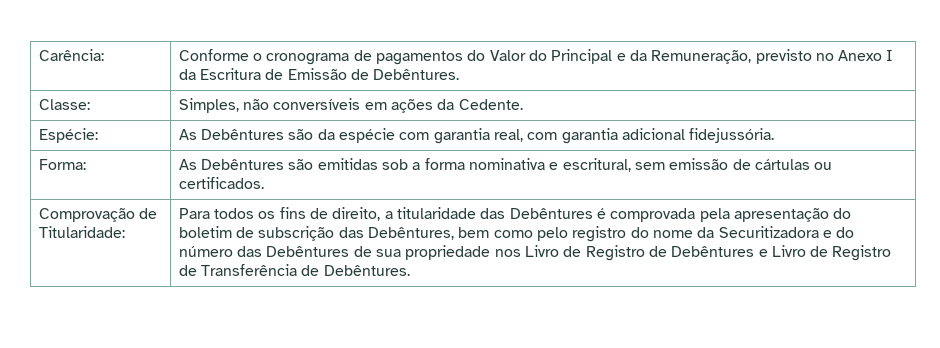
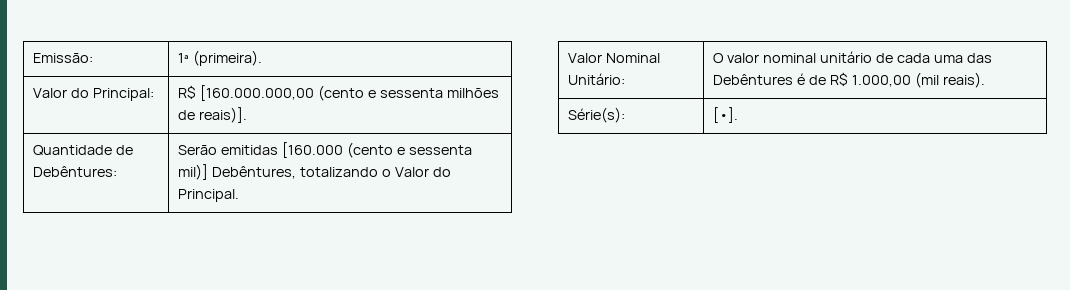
- Carência: | Conforme o cronograma de pagamentos do Valor do Principal e da Remuneração, previsto no Anexo I da Escritura de Emissão de Debêntures.
- Classe: | Simples, não conversíveis em ações da Cedente.
- Espécie: | As Debêntures são da espécie com garantia real, com garantia adicional fidejussória.
- Forma: | As Debêntures são emitidas sob a forma nominativa e escritural, sem emissão de cártulas ou certificados.
- Comprovação de Titularidade: | Para todos os fins de direito, a titularidade das Debêntures é comprovada pela apresentação do boletim de subscrição das Debêntures, bem como pelo registro do nome da Securitizadora e do número das Debêntures de sua propriedade nos Livro de Registro de Debêntures e Livro de Registro de Transferência de Debêntures.
+ Emissão: | 1ª (primeira).
+ Valor do Principal: | R$ [160.000.000,00 (cento e sessenta milhões de reais)].
+ Quantidade de Debêntures: | Serão emitidas [160.000 (cento e sessenta mil)] Debêntures, totalizando o Valor do Principal.
+ Valor Nominal Unitário: | O valor nominal unitário de cada uma das Debêntures é de R$ 1.000,00 (mil reais).
+ Série(s): | [•].

